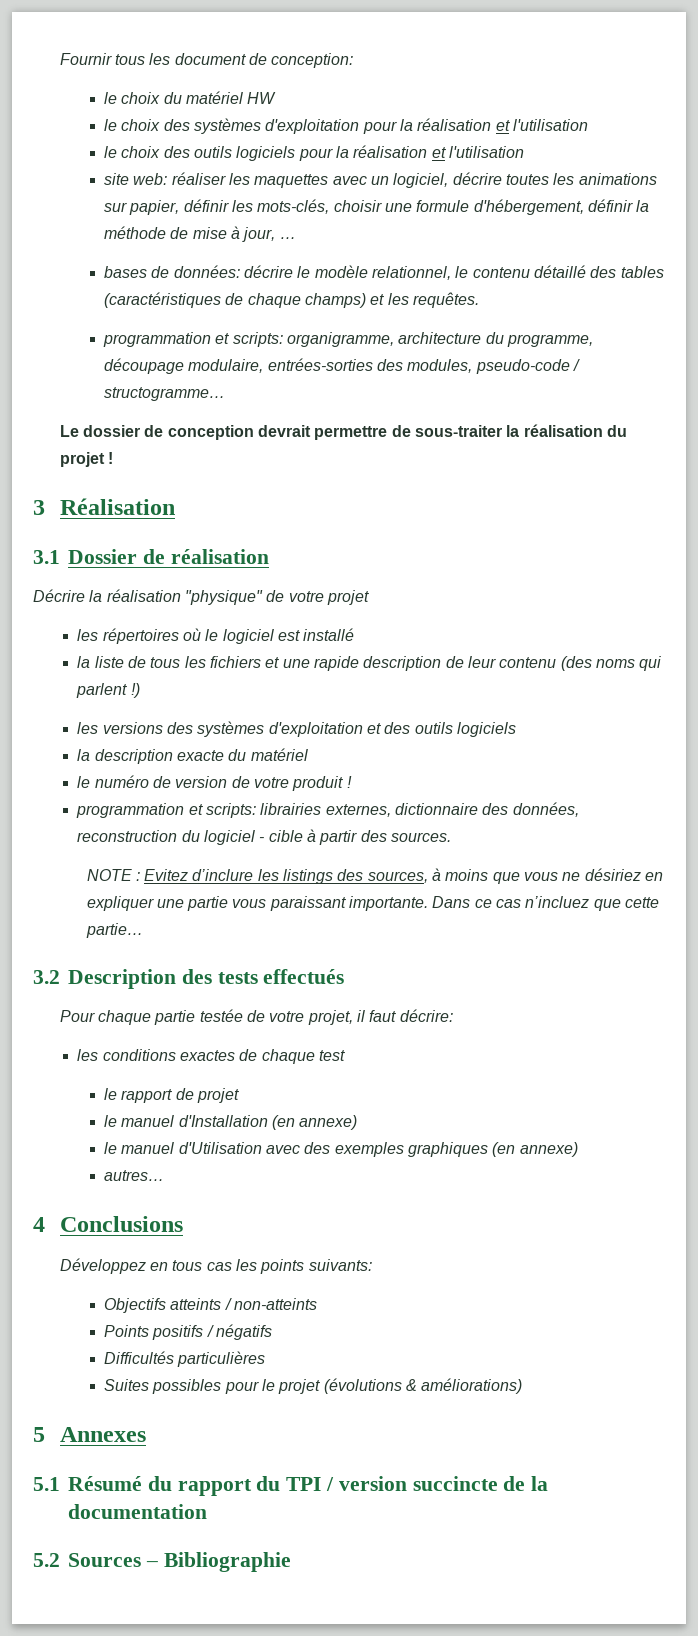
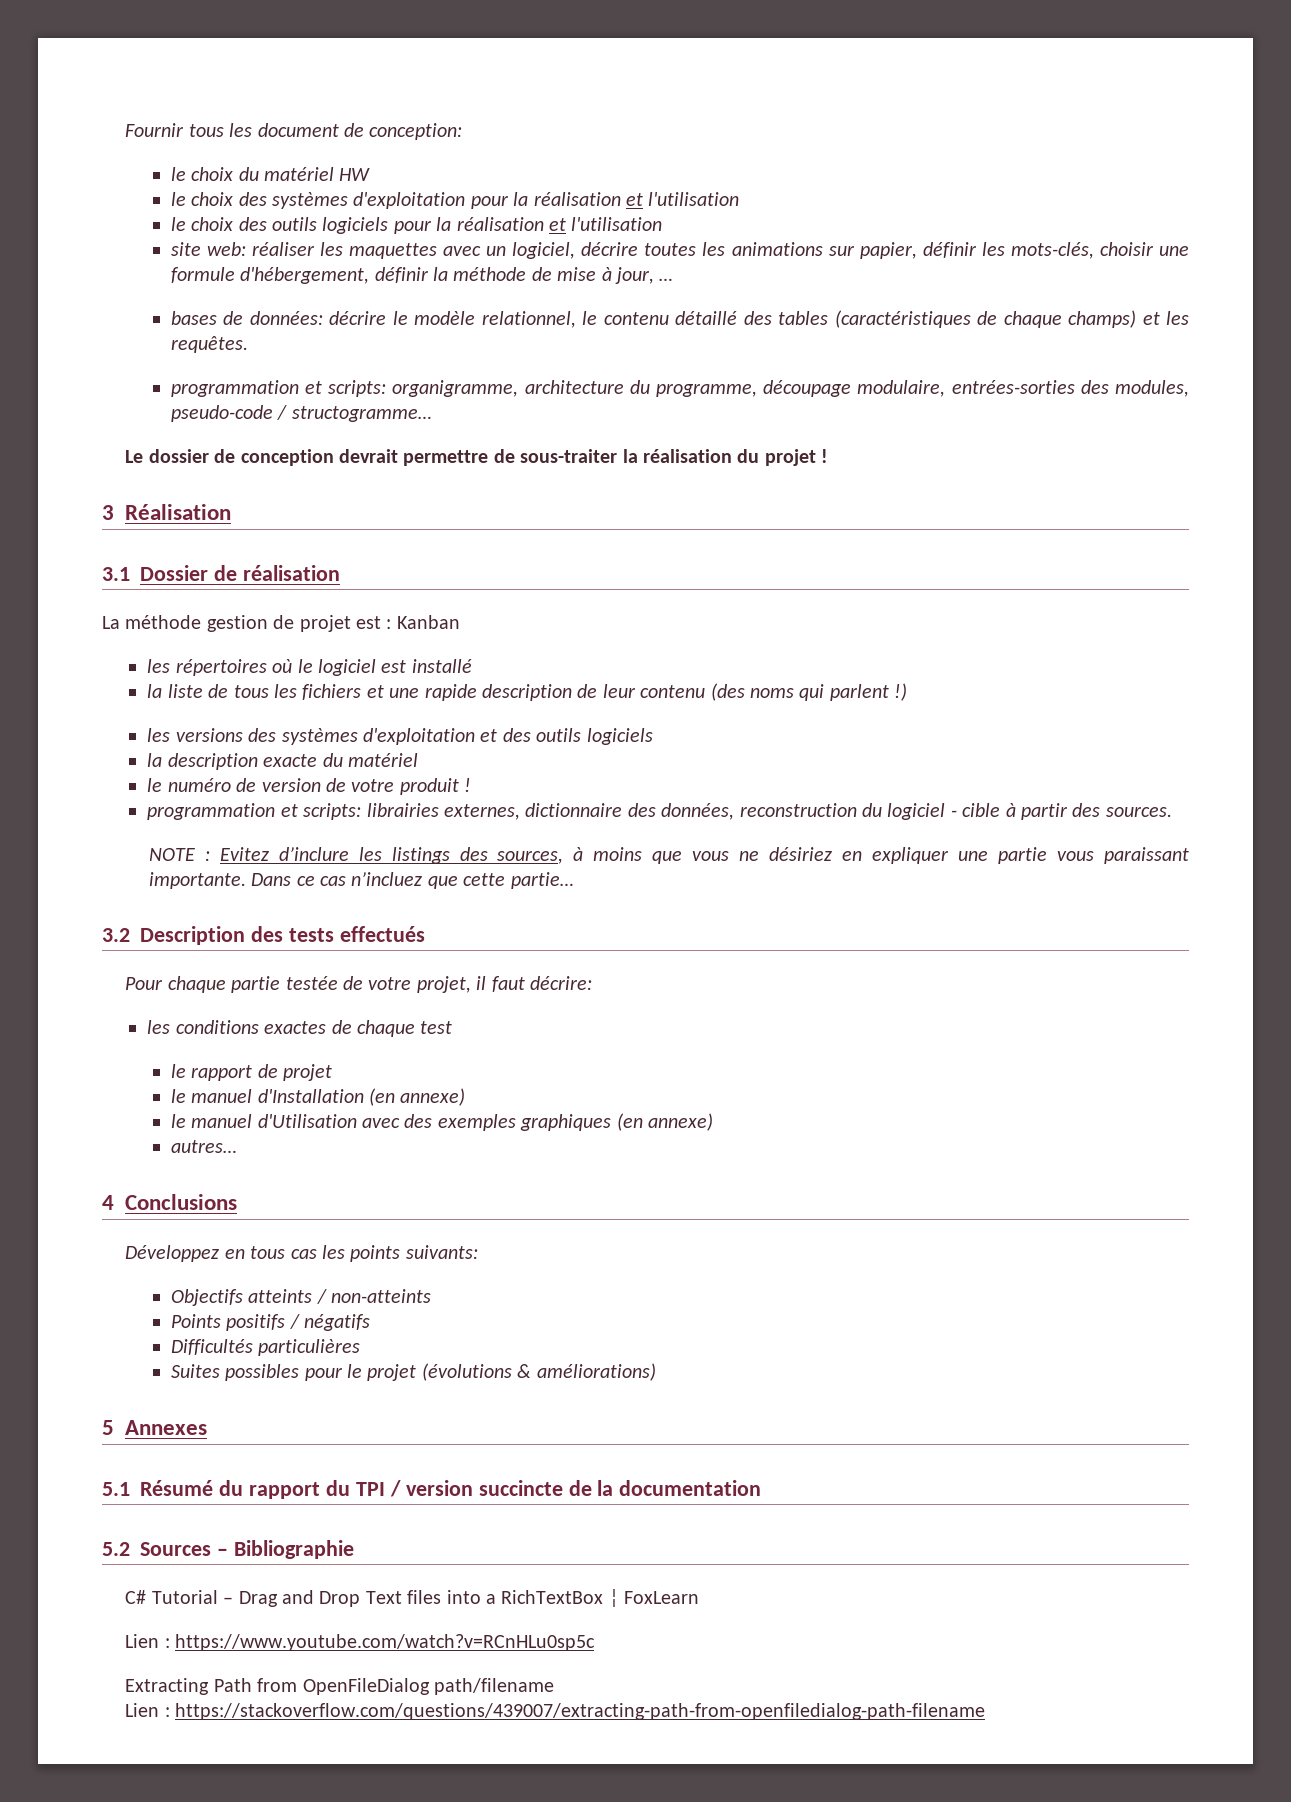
- Décrire la réalisation "physique" de votre projet
+ La méthode gestion de projet est : Kanban
+ C# Tutorial – Drag and Drop Text files into a RichTextBox ¦ FoxLearn
+ Lien : https://www.youtube.com/watch?v=RCnHLu0sp5c
+ Extracting Path from OpenFileDialog path/filename
+ Lien : https://stackoverflow.com/questions/439007/extracting-path-from-openfiledialog-path-filename

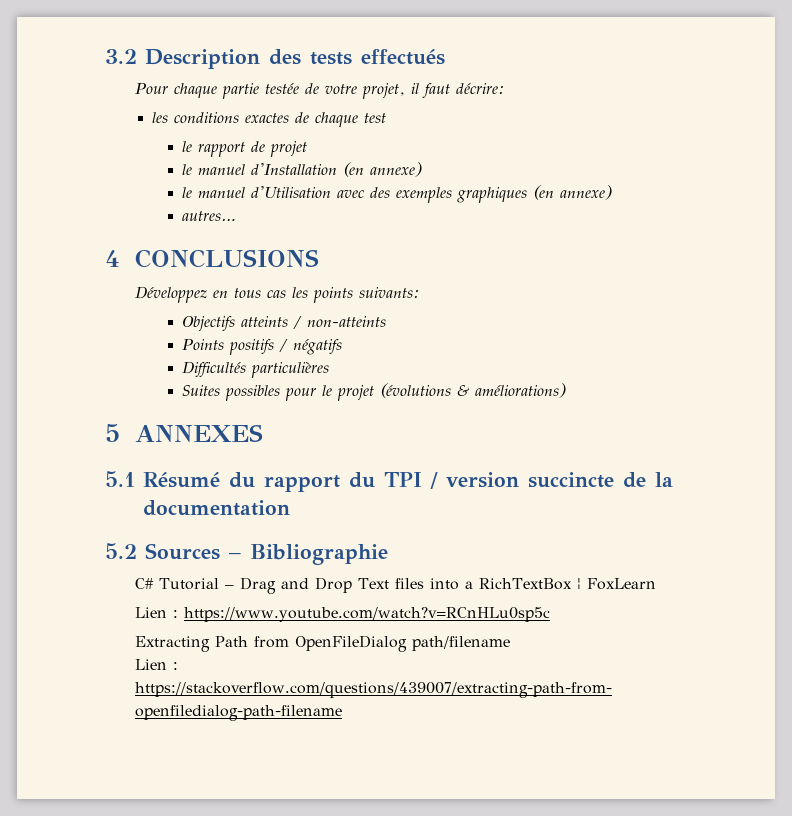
- Fournir tous les document de conception:
- le choix du matériel HW
- le choix des systèmes d'exploitation pour la réalisation et l'utilisation
- le choix des outils logiciels pour la réalisation et l'utilisation
- site web: réaliser les maquettes avec un logiciel, décrire toutes les animations sur papier, définir les mots-clés, choisir une formule d'hébergement, définir la méthode de mise à jour, …
- bases de données: décrire le modèle relationnel, le contenu détaillé des tables (caractéristiques de chaque champs) et les requêtes.
- programmation et scripts: organigramme, architecture du programme, découpage modulaire, entrées-sorties des modules, pseudo-code / structogramme…
- Le dossier de conception devrait permettre de sous-traiter la réalisation du projet !
- 3 Réalisation
- 3.1 Dossier de réalisation
- La méthode gestion de projet est : Kanban
- les répertoires où le logiciel est installé
- la liste de tous les fichiers et une rapide description de leur contenu (des noms qui parlent !)
- les versions des systèmes d'exploitation et des outils logiciels
- la description exacte du matériel
- le numéro de version de votre produit !
- programmation et scripts: librairies externes, dictionnaire des données, reconstruction du logiciel - cible à partir des sources.
- NOTE : Evitez d’inclure les listings des sources, à moins que vous ne désiriez en expliquer une partie vous paraissant importante. Dans ce cas n’incluez que cette partie…
- 4 Conclusions
+ 4 CONCLUSIONS
- 5 Annexes
+ 5 ANNEXES

